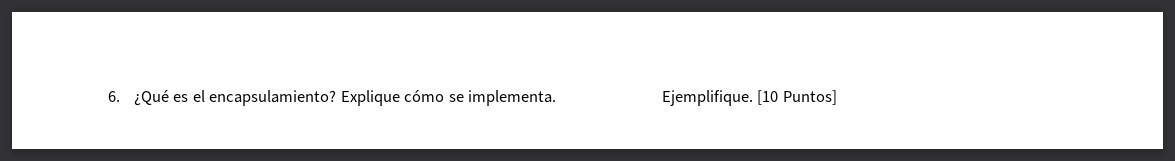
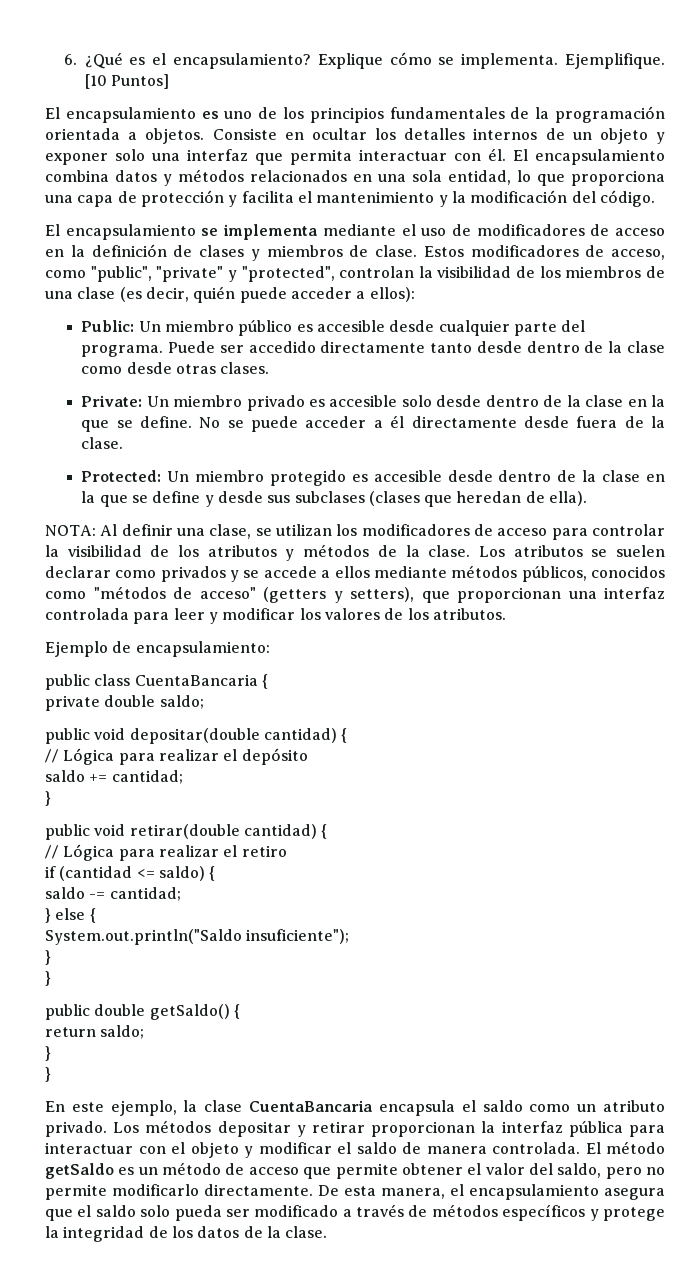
+ El encapsulamiento es uno de los principios fundamentales de la programación orientada a objetos. Consiste en ocultar los detalles internos de un objeto y exponer solo una interfaz que permita interactuar con él. El encapsulamiento combina datos y métodos relacionados en una sola entidad, lo que proporciona una capa de protección y facilita el mantenimiento y la modificación del código.
+ El encapsulamiento se implementa mediante el uso de modificadores de acceso en la definición de clases y miembros de clase. Estos modificadores de acceso, como "public", "private" y "protected", controlan la visibilidad de los miembros de una clase (es decir, quién puede acceder a ellos):
+ Public: Un miembro público es accesible desde cualquier parte del programa. Puede ser accedido directamente tanto desde dentro de la clase como desde otras clases.
+ Private: Un miembro privado es accesible solo desde dentro de la clase en la que se define. No se puede acceder a él directamente desde fuera de la clase.
+ Protected: Un miembro protegido es accesible desde dentro de la clase en la que se define y desde sus subclases (clases que heredan de ella).
+ NOTA: Al definir una clase, se utilizan los modificadores de acceso para controlar la visibilidad de los atributos y métodos de la clase. Los atributos se suelen declarar como privados y se accede a ellos mediante métodos públicos, conocidos como "métodos de acceso" (getters y setters), que proporcionan una interfaz controlada para leer y modificar los valores de los atributos.
+ Ejemplo de encapsulamiento:
+ public class CuentaBancaria {
+ private double saldo;
+ public void depositar(double cantidad) {
+ // Lógica para realizar el depósito
+ saldo += cantidad;
+ }
+ public void retirar(double cantidad) {
+ // Lógica para realizar el retiro
+ if (cantidad <= saldo) {
+ saldo -= cantidad;
+ } else {
+ System.out.println("Saldo insuficiente");
+ }
+ }
+ public double getSaldo() {
+ return saldo;
+ }
+ }
+ En este ejemplo, la clase CuentaBancaria encapsula el saldo como un atributo privado. Los métodos depositar y retirar proporcionan la interfaz pública para interactuar con el objeto y modificar el saldo de manera controlada. El método getSaldo es un método de acceso que permite obtener el valor del saldo, pero no permite modificarlo directamente. De esta manera, el encapsulamiento asegura que el saldo solo pueda ser modificado a través de métodos específicos y protege la integridad de los datos de la clase.

